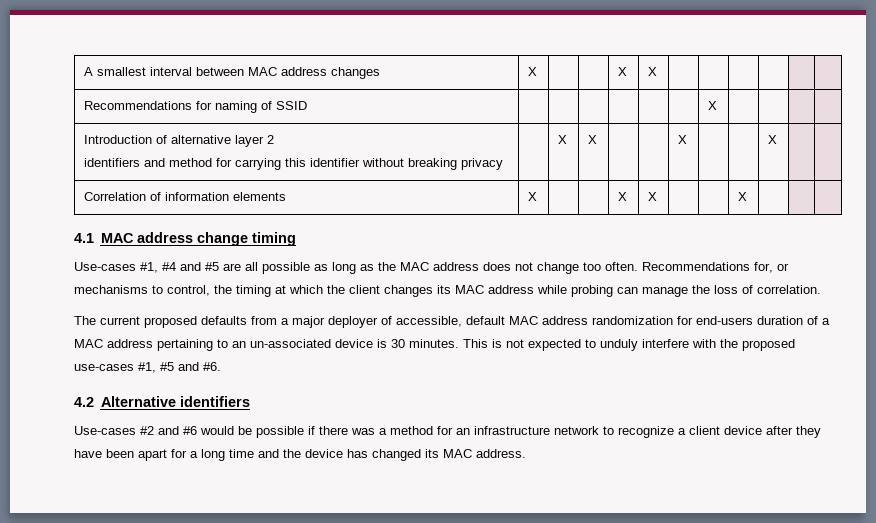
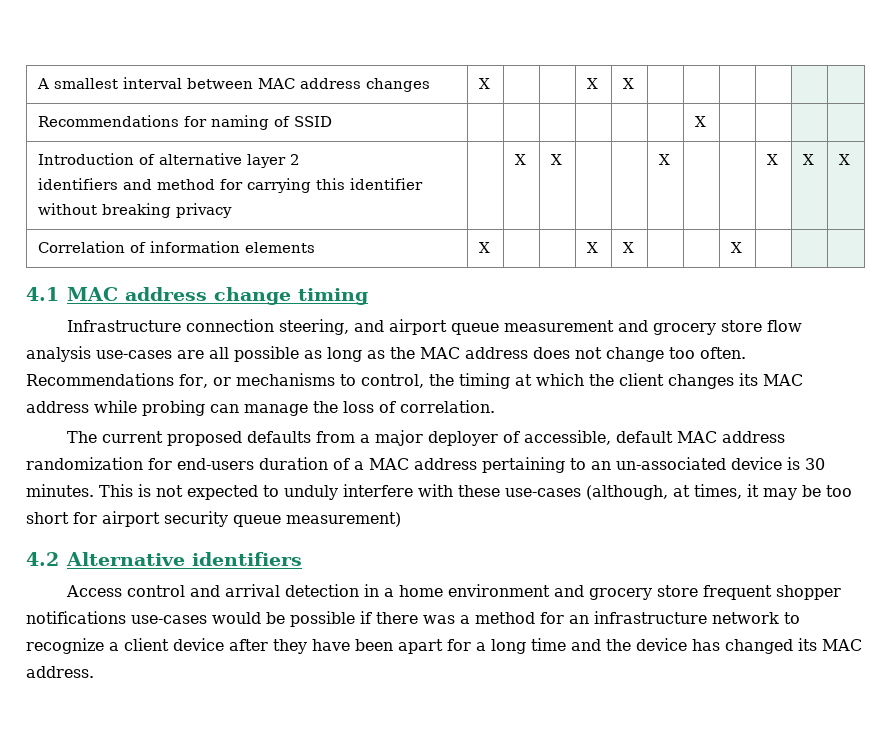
  Introduction of alternative layer 2
- identifiers and method for carrying this identifier without breaking privacy | | X | X | | | X | | | X | |
+ identifiers and method for carrying this identifier without breaking privacy | | X | X | | | X | | | X | X | X
- Use-cases #1, #4 and #5 are all possible as long as the MAC address does not change too often.
+ Infrastructure connection steering, and airport queue measurement and grocery store flow analysis use-cases are all possible as long as the MAC address does not change too often.
- This is not expected to unduly interfere with the proposed use-cases #1, #5 and #6.
+ This is not expected to unduly interfere with these use-cases (although, at times, it may be too short for airport security queue measurement)
  4.2 Alternative identifiers
- Use-cases #2 and #6 would be possible if there was a method for an infrastructure network to recognize a client device after they have been apart for a long time and the device has changed its MAC address.
+ Access control and arrival detection in a home environment and grocery store frequent shopper notifications use-cases would be possible if there was a method for an infrastructure network to recognize a client device after they have been apart for a long time and the device has changed its MAC address.

